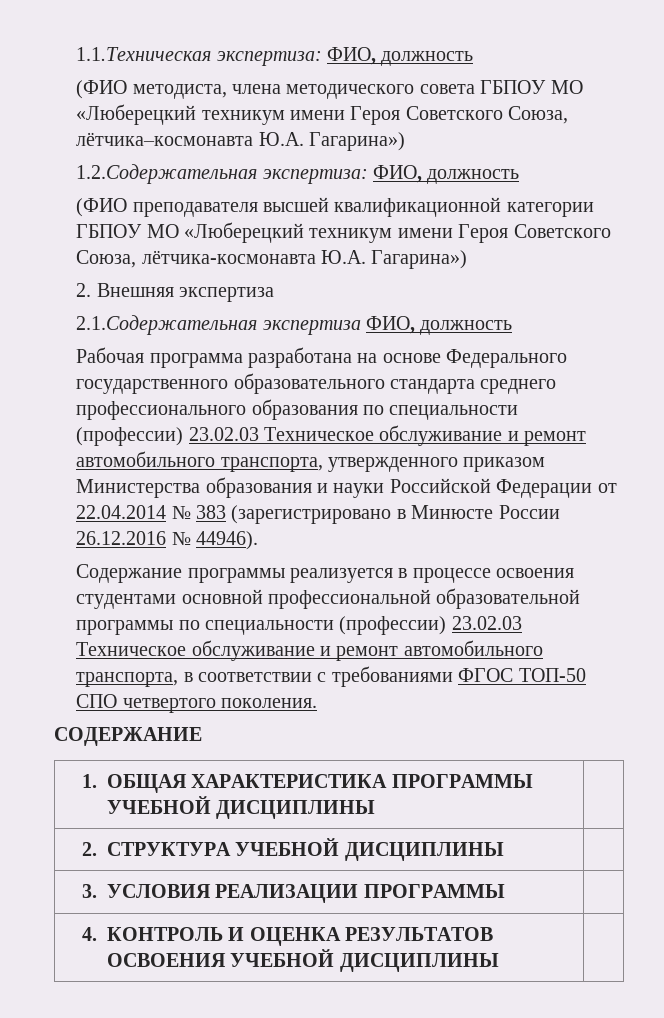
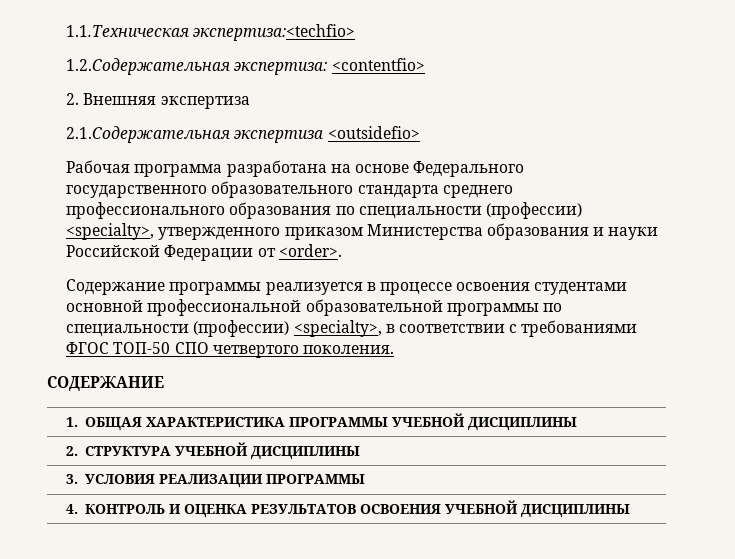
- 1.1.Техническая экспертиза: ФИО, должность
- (ФИО методиста, члена методического совета ГБПОУ МО «Люберецкий техникум имени Героя Советского Союза, лётчика–космонавта Ю.А. Гагарина»)
- 1.2.Содержательная экспертиза: ФИО, должность
- (ФИО преподавателя высшей квалификационной категории ГБПОУ МО «Люберецкий техникум имени Героя Советского Союза, лётчика-космонавта Ю.А. Гагарина»)
+ 1.1.Техническая экспертиза:<techfio>
+ 1.2.Содержательная экспертиза: <contentfio>
- 2.1.Содержательная экспертиза ФИО, должность
+ 2.1.Содержательная экспертиза <outsidefio>
- Рабочая программа разработана на основе Федерального государственного образовательного стандарта среднего профессионального образования по специальности (профессии) 23.02.03 Техническое обслуживание и ремонт автомобильного транспорта, утвержденного приказом Министерства образования и науки Российской Федерации от 22.04.2014 № 383 (зарегистрировано в Минюсте России 26.12.2016 № 44946).
+ Рабочая программа разработана на основе Федерального государственного образовательного стандарта среднего профессионального образования по специальности (профессии) <specialty>, утвержденного приказом Министерства образования и науки Российской Федерации от <order>.
- Содержание программы реализуется в процессе освоения студентами основной профессиональной образовательной программы по специальности (профессии) 23.02.03 Техническое обслуживание и ремонт автомобильного транспорта, в соответствии с требованиями ФГОС ТОП-50 СПО четвертого поколения.
+ Содержание программы реализуется в процессе освоения студентами основной профессиональной образовательной программы по специальности (профессии) <specialty>, в соответствии с требованиями ФГОС ТОП-50 СПО четвертого поколения.

